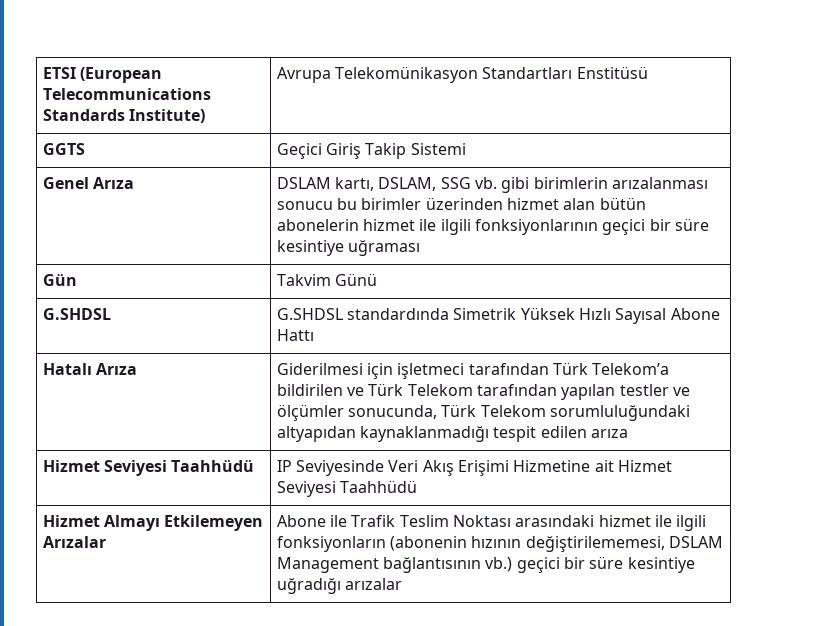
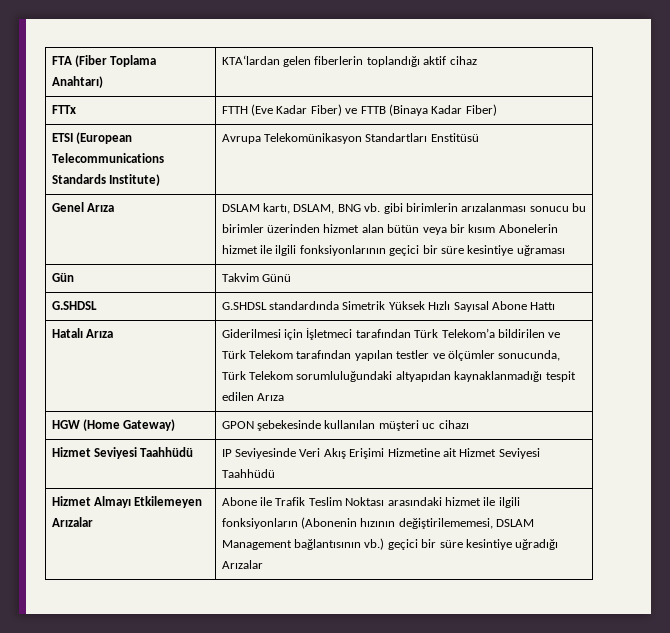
+ FTA (Fiber Toplama Anahtarı) | KTA‘lardan gelen fiberlerin toplandığı aktif cihaz
+ FTTx | FTTH (Eve Kadar Fiber) ve FTTB (Binaya Kadar Fiber)
- GGTS | Geçici Giriş Takip Sistemi
- Genel Arıza | DSLAM kartı, DSLAM, SSG vb. gibi birimlerin arızalanması sonucu bu birimler üzerinden hizmet alan bütün abonelerin hizmet ile ilgili fonksiyonlarının geçici bir süre kesintiye uğraması
+ Genel Arıza | DSLAM kartı, DSLAM, BNG vb. gibi birimlerin arızalanması sonucu bu birimler üzerinden hizmet alan bütün veya bir kısım Abonelerin hizmet ile ilgili fonksiyonlarının geçici bir süre kesintiye uğraması
- Hatalı Arıza | Giderilmesi için işletmeci tarafından Türk Telekom’a bildirilen ve Türk Telekom tarafından yapılan testler ve ölçümler sonucunda, Türk Telekom sorumluluğundaki altyapıdan kaynaklanmadığı tespit edilen arıza
+ Hatalı Arıza | Giderilmesi için İşletmeci tarafından Türk Telekom’a bildirilen ve Türk Telekom tarafından yapılan testler ve ölçümler sonucunda, Türk Telekom sorumluluğundaki altyapıdan kaynaklanmadığı tespit edilen Arıza
+ HGW (Home Gateway) | GPON şebekesinde kullanılan müşteri uc cihazı
- Hizmet Almayı Etkilemeyen Arızalar | Abone ile Trafik Teslim Noktası arasındaki hizmet ile ilgili fonksiyonların (abonenin hızının değiştirilememesi, DSLAM Management bağlantısının vb.) geçici bir süre kesintiye uğradığı arızalar
+ Hizmet Almayı Etkilemeyen Arızalar | Abone ile Trafik Teslim Noktası arasındaki hizmet ile ilgili fonksiyonların (Abonenin hızının değiştirilememesi, DSLAM Management bağlantısının vb.) geçici bir süre kesintiye uğradığı Arızalar

